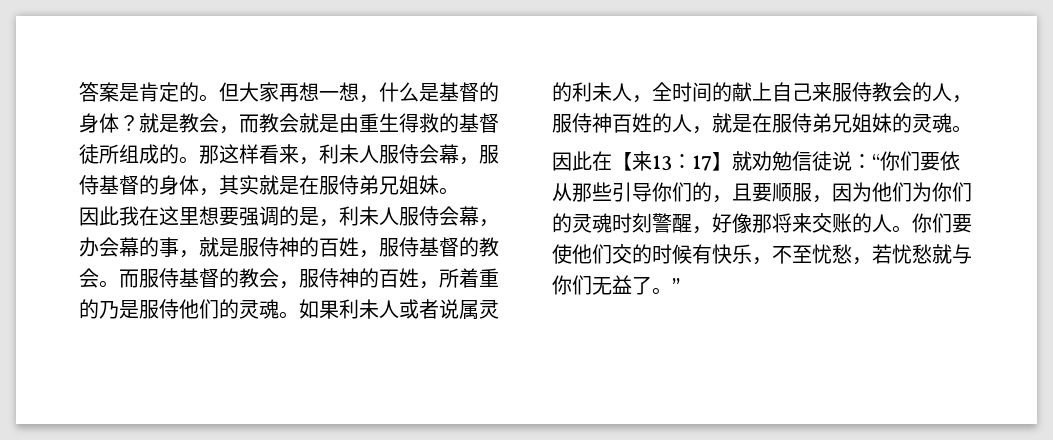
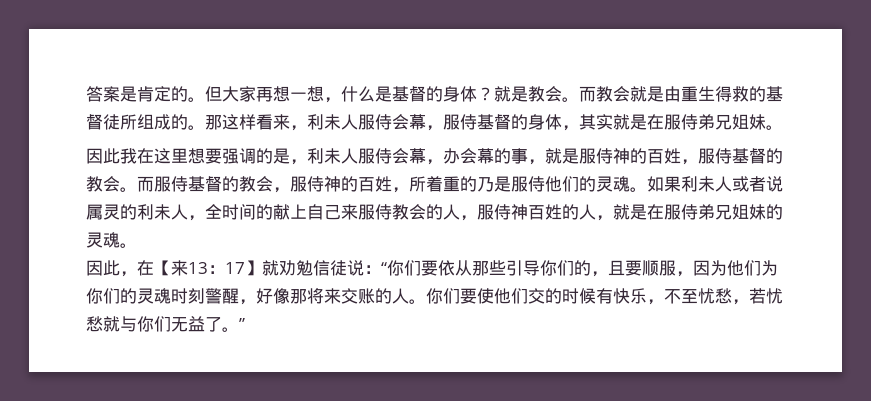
- 就是教会，而教会就是由重生得救的基督徒所组成的。
+ 就是教会。而教会就是由重生得救的基督徒所组成的。
- 因此在【来13：17】就劝勉信徒说：“你们要依从那些引导你们的，且要顺服，因为他们为你们的灵魂时刻警醒，好像那将来交账的人。
+ 因此，在【来13：17】就劝勉信徒说：“你们要依从那些引导你们的，且要顺服，因为他们为你们的灵魂时刻警醒，好像那将来交账的人。

